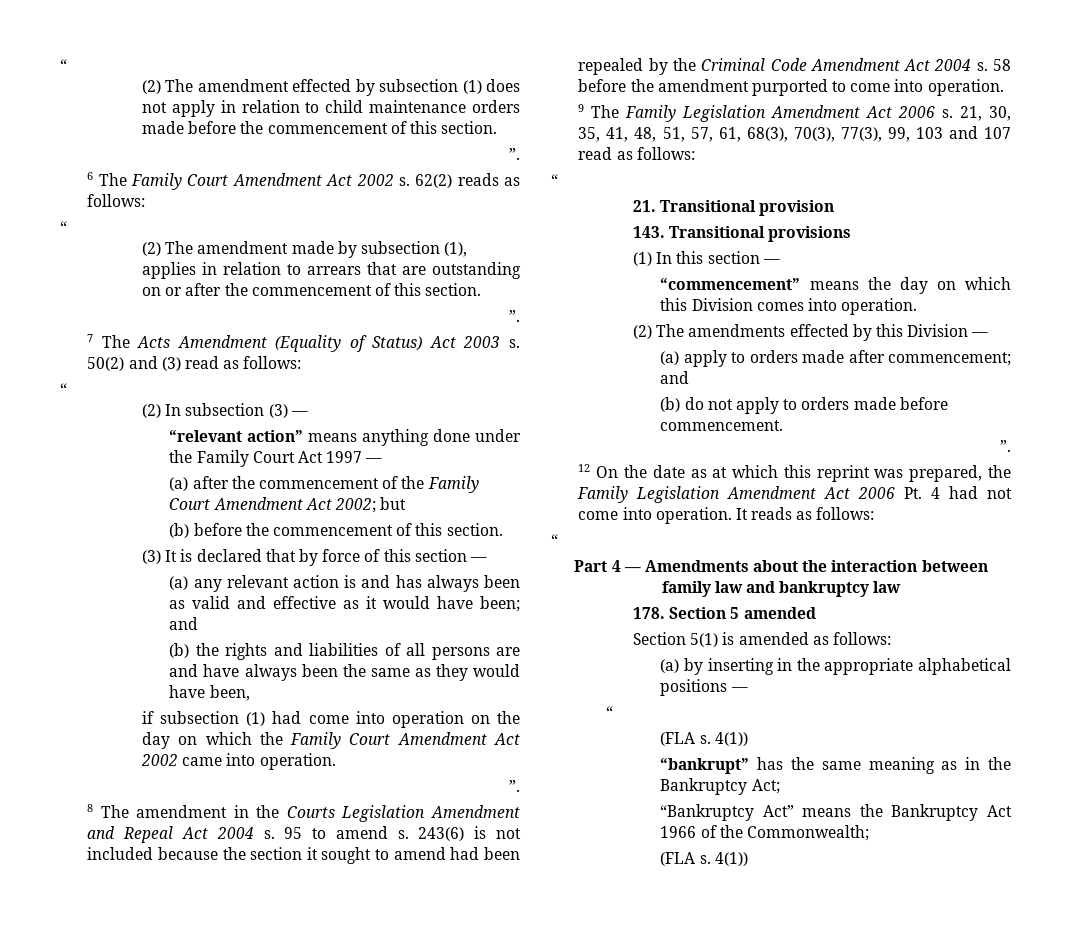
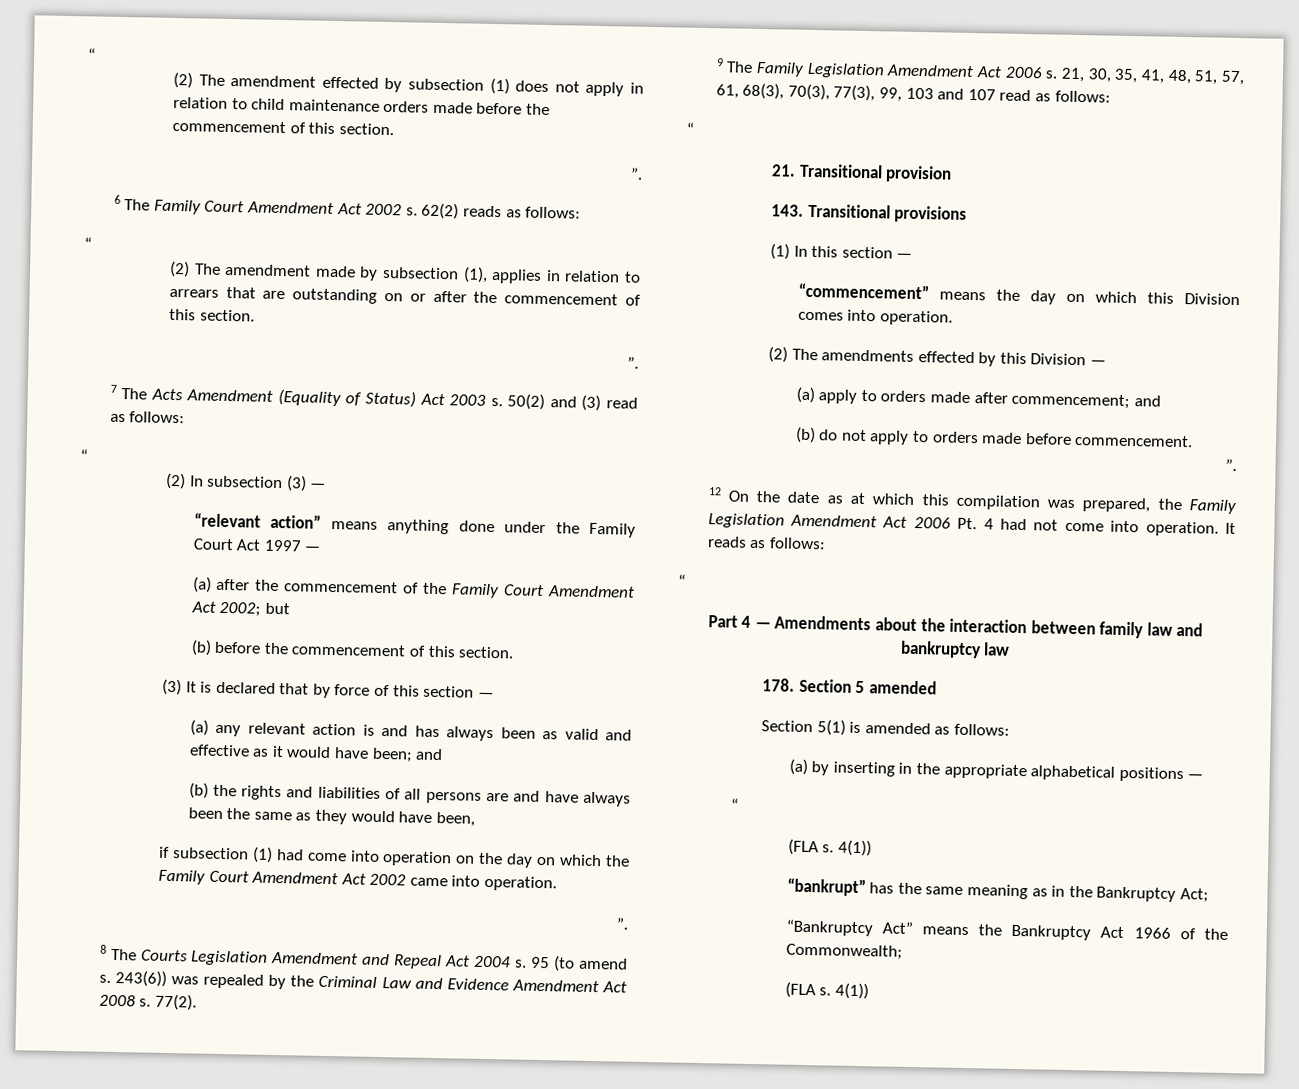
- 8 The amendment in the Courts Legislation Amendment and Repeal Act 2004 s.
+ 8 The Courts Legislation Amendment and Repeal Act 2004 s.
- 95 to amend s.
+ 95 (to amend s.
- 243(6) is not included because the section it sought to amend had been repealed by the Criminal Code Amendment Act 2004 s. 58 before the amendment purported to come into operation.
+ 243(6)) was repealed by the Criminal Law and Evidence Amendment Act 2008 s. 77(2).
- 12 On the date as at which this reprint was prepared, the Family Legislation Amendment Act 2006 Pt. 4 had not come into operation.
+ 12 On the date as at which this compilation was prepared, the Family Legislation Amendment Act 2006 Pt. 4 had not come into operation.

